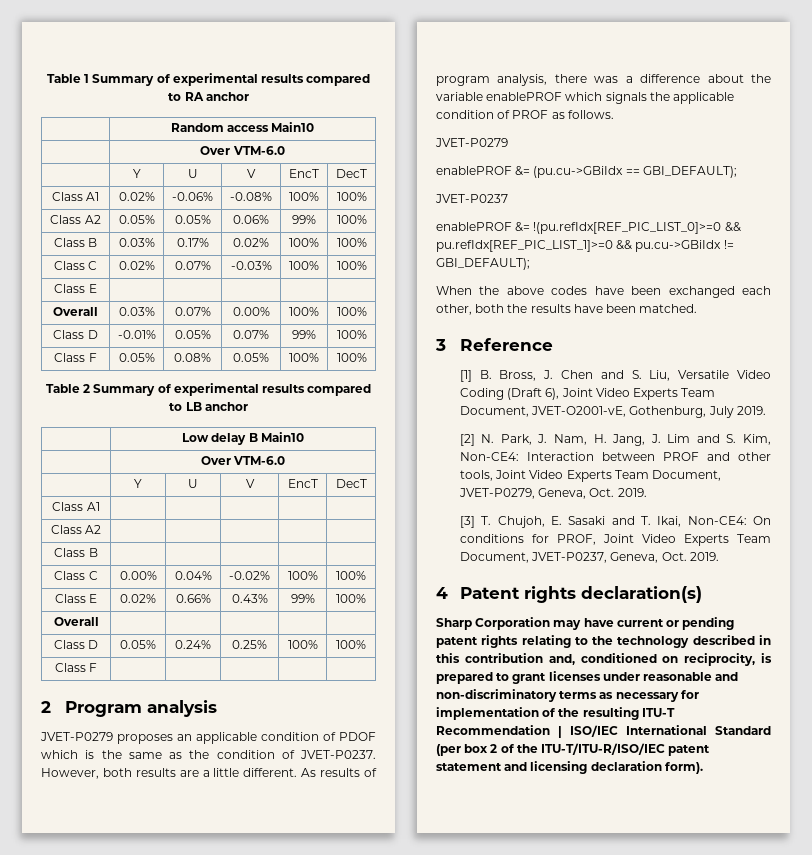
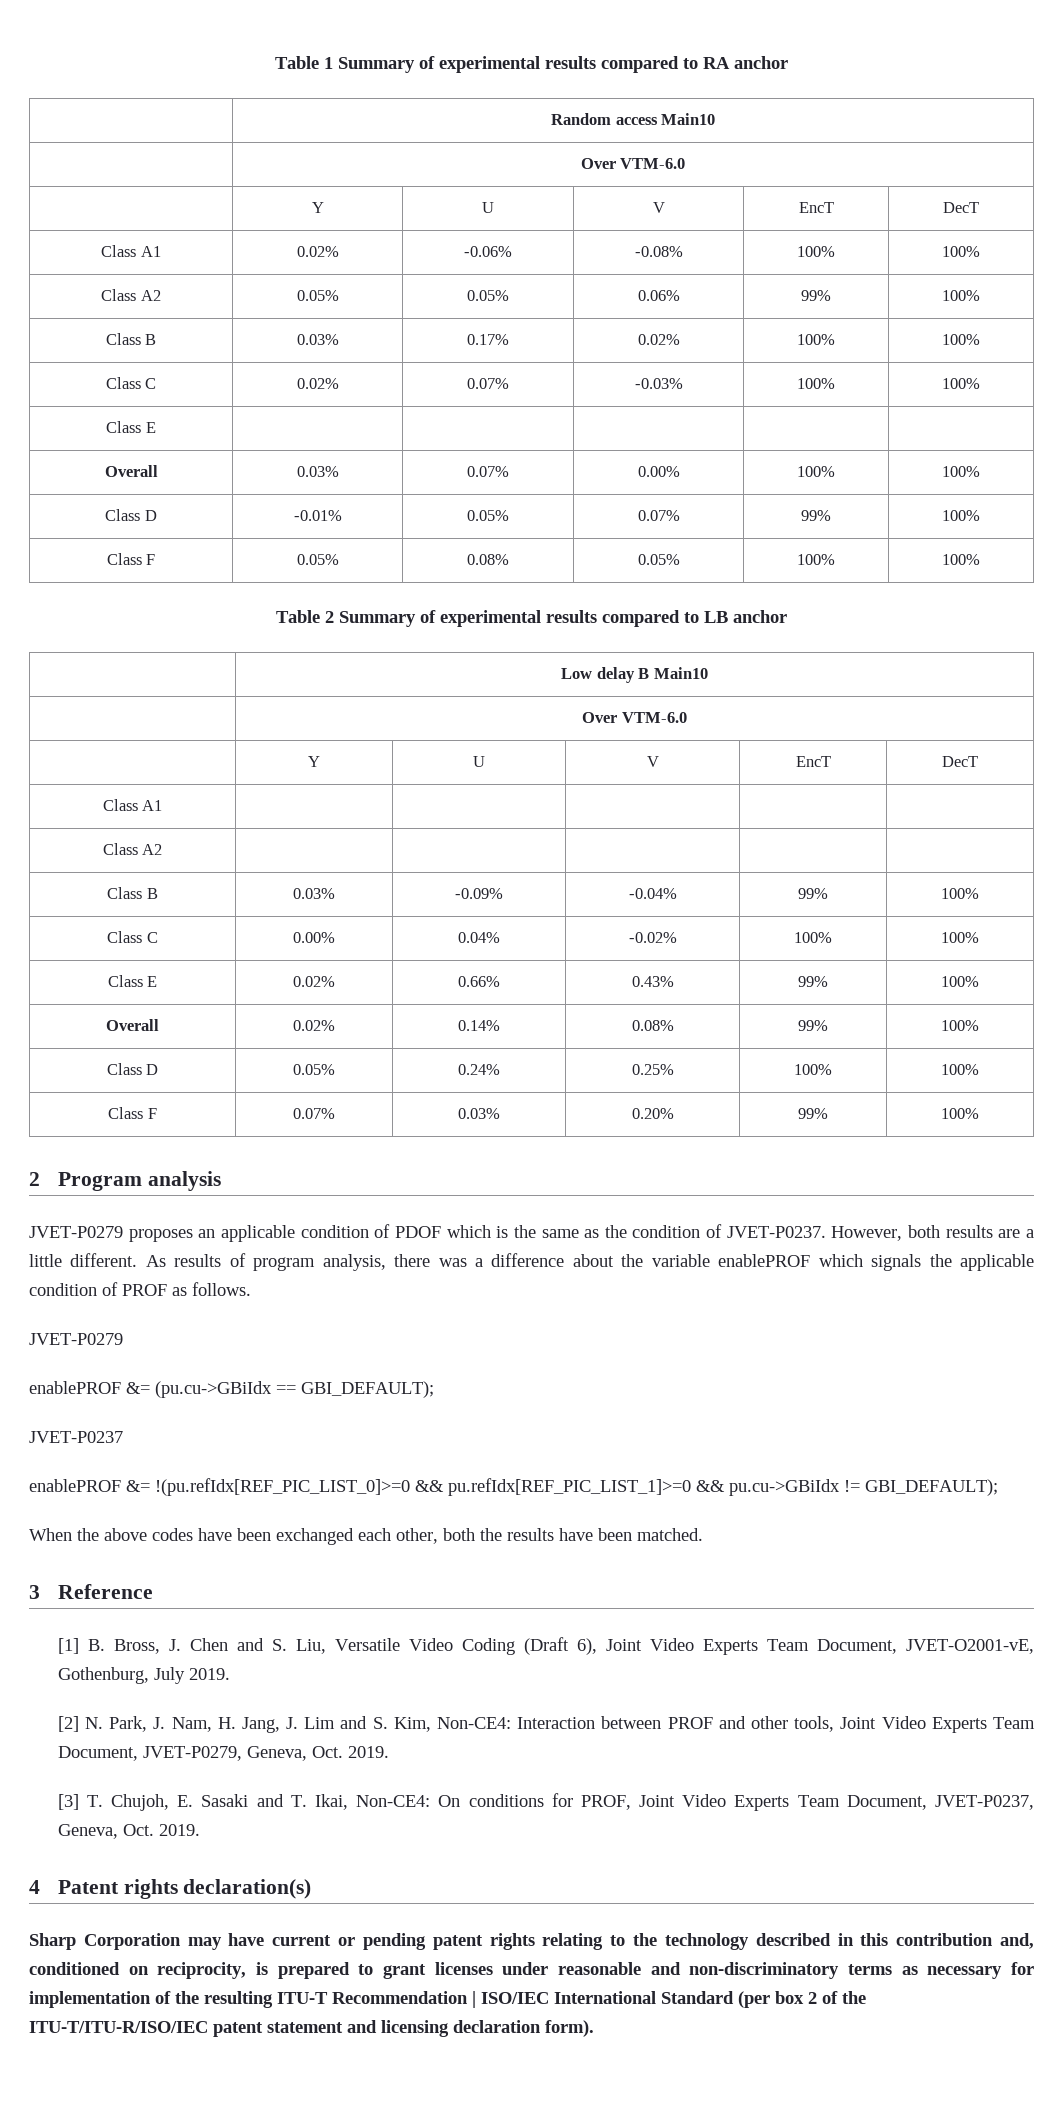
- Class B | | | | |
+ Class B | 0.03% | -0.09% | -0.04% | 99% | 100%
- Overall | | | | |
+ Overall | 0.02% | 0.14% | 0.08% | 99% | 100%
- Class F | | | | |
+ Class F | 0.07% | 0.03% | 0.20% | 99% | 100%

